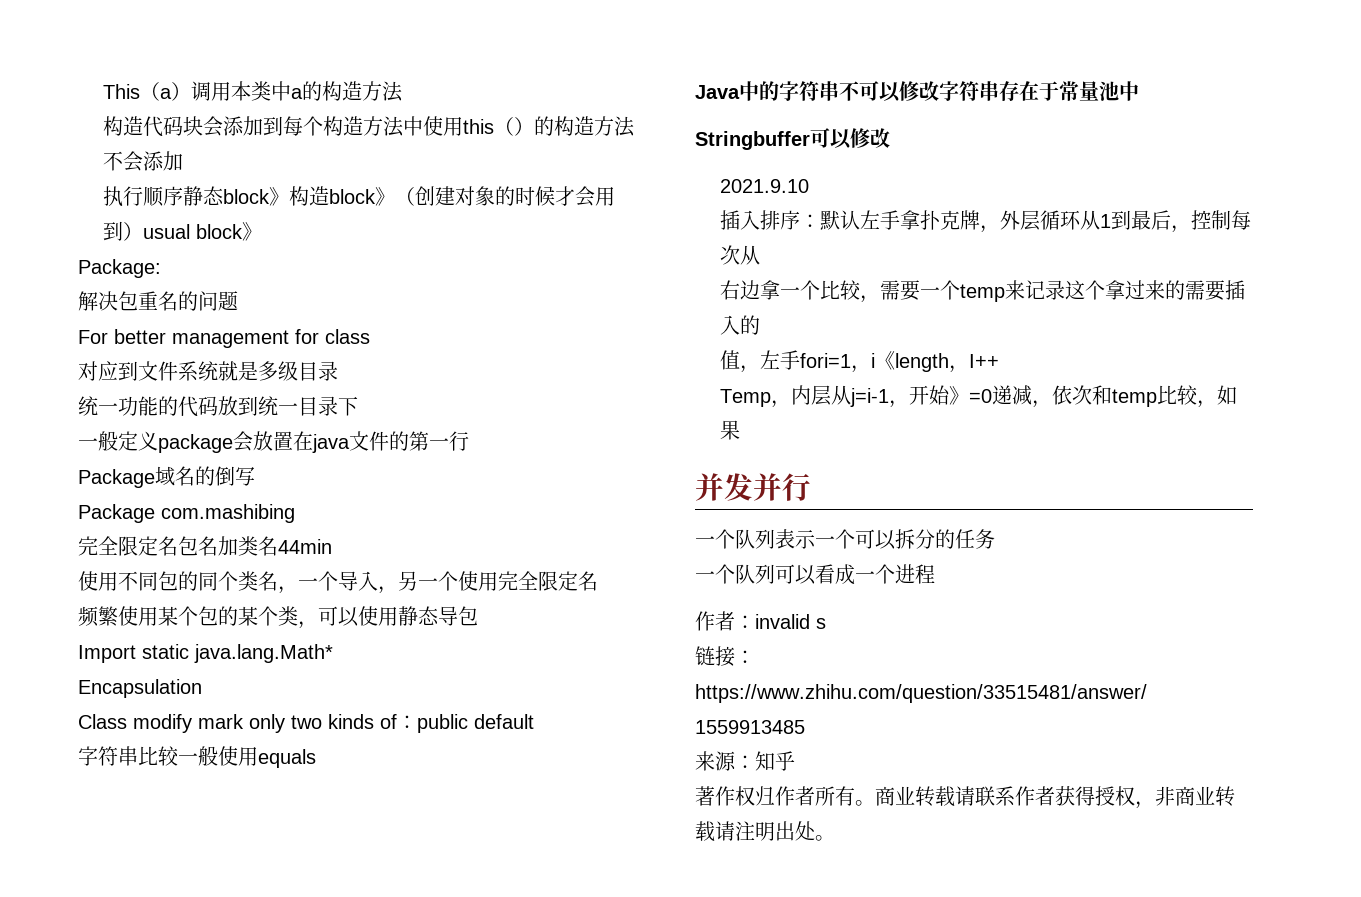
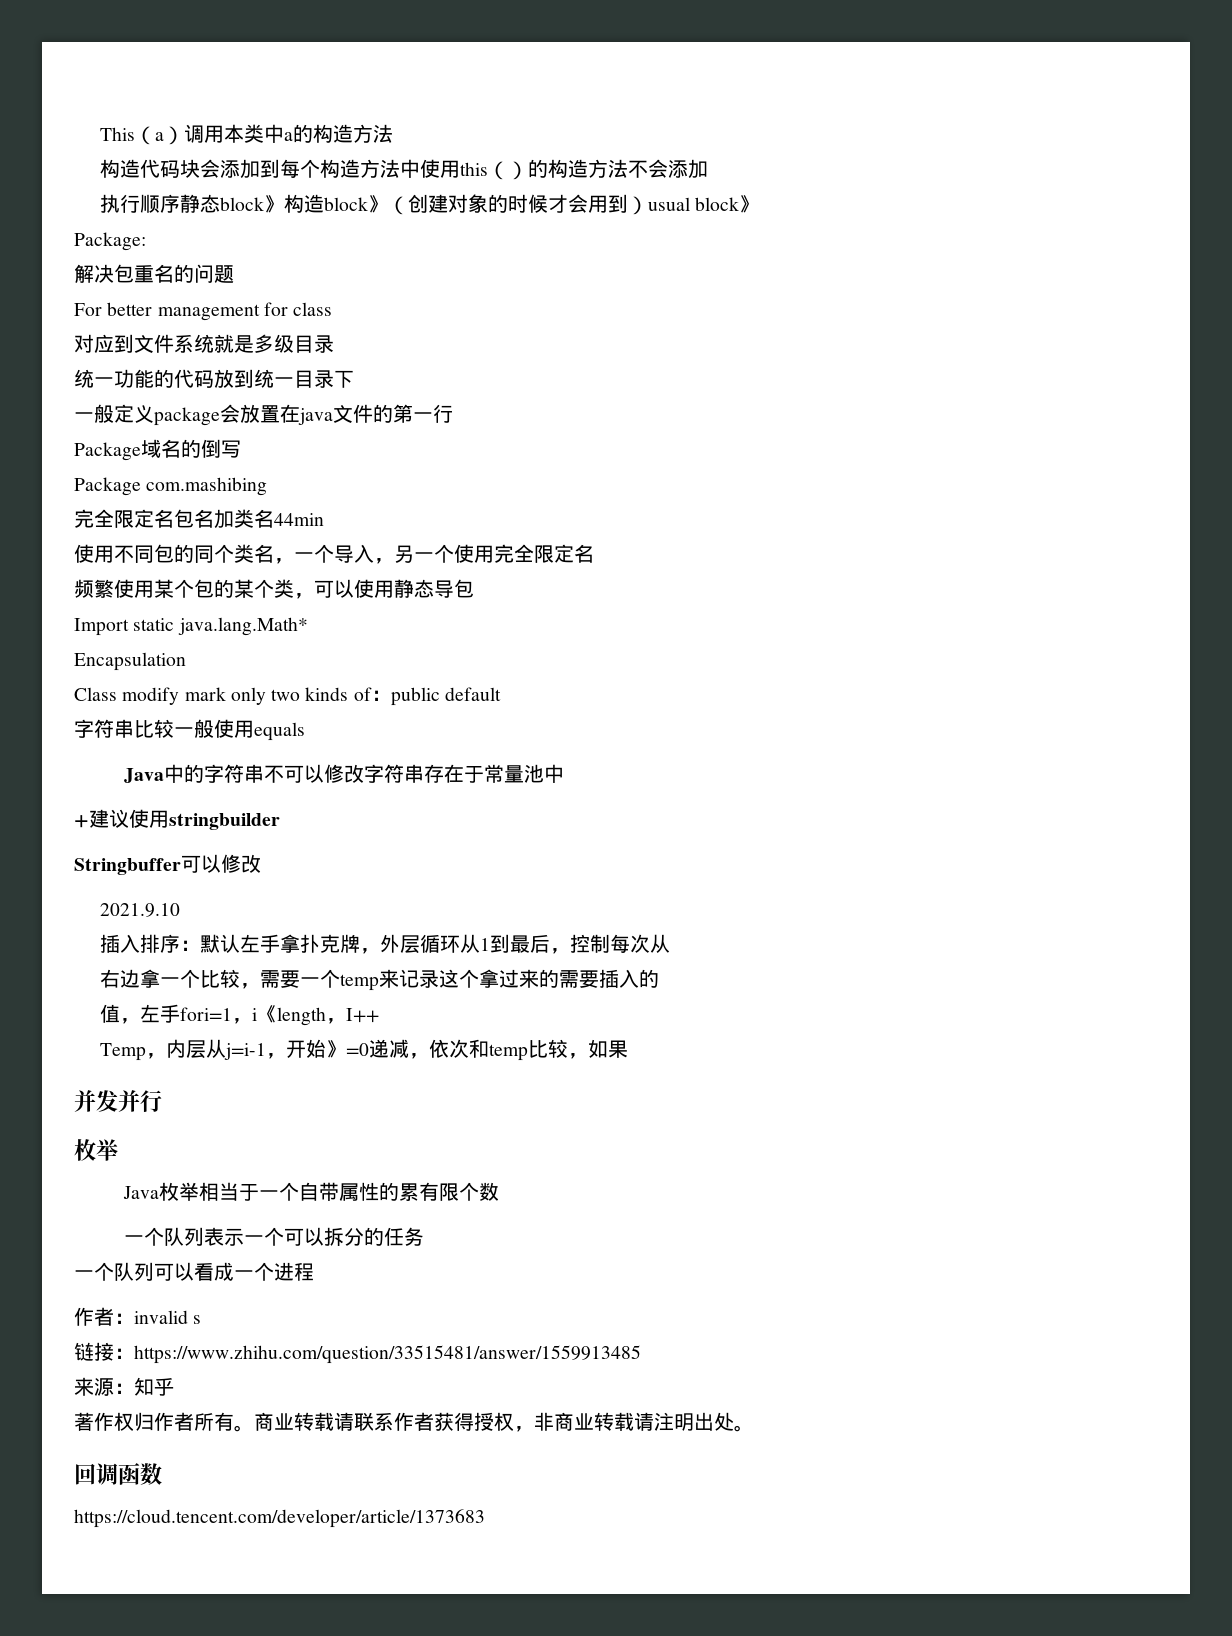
+ +建议使用stringbuilder
  并发并行
+ 枚举
+ Java枚举相当于一个自带属性的累有限个数
+ 回调函数
+ https://cloud.tencent.com/developer/article/1373683

